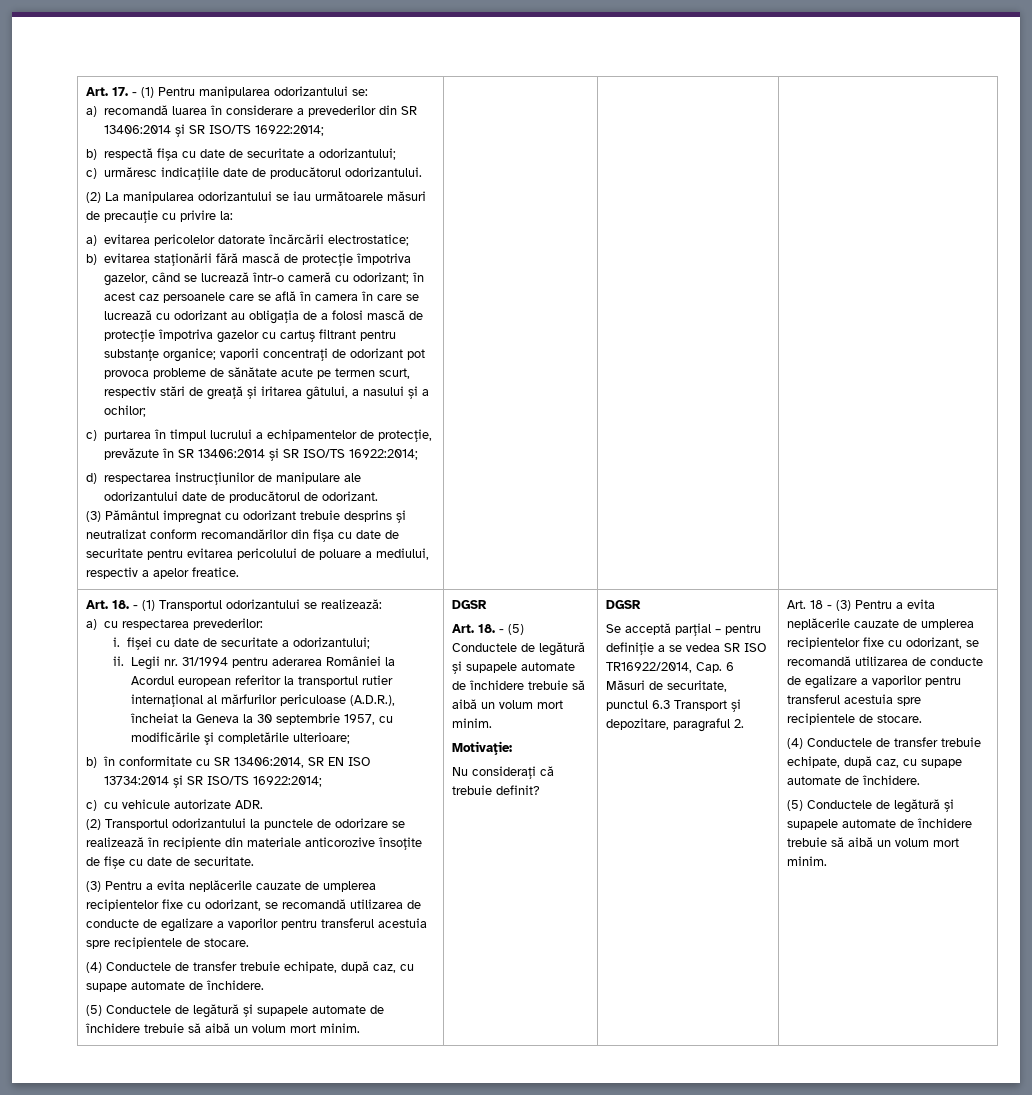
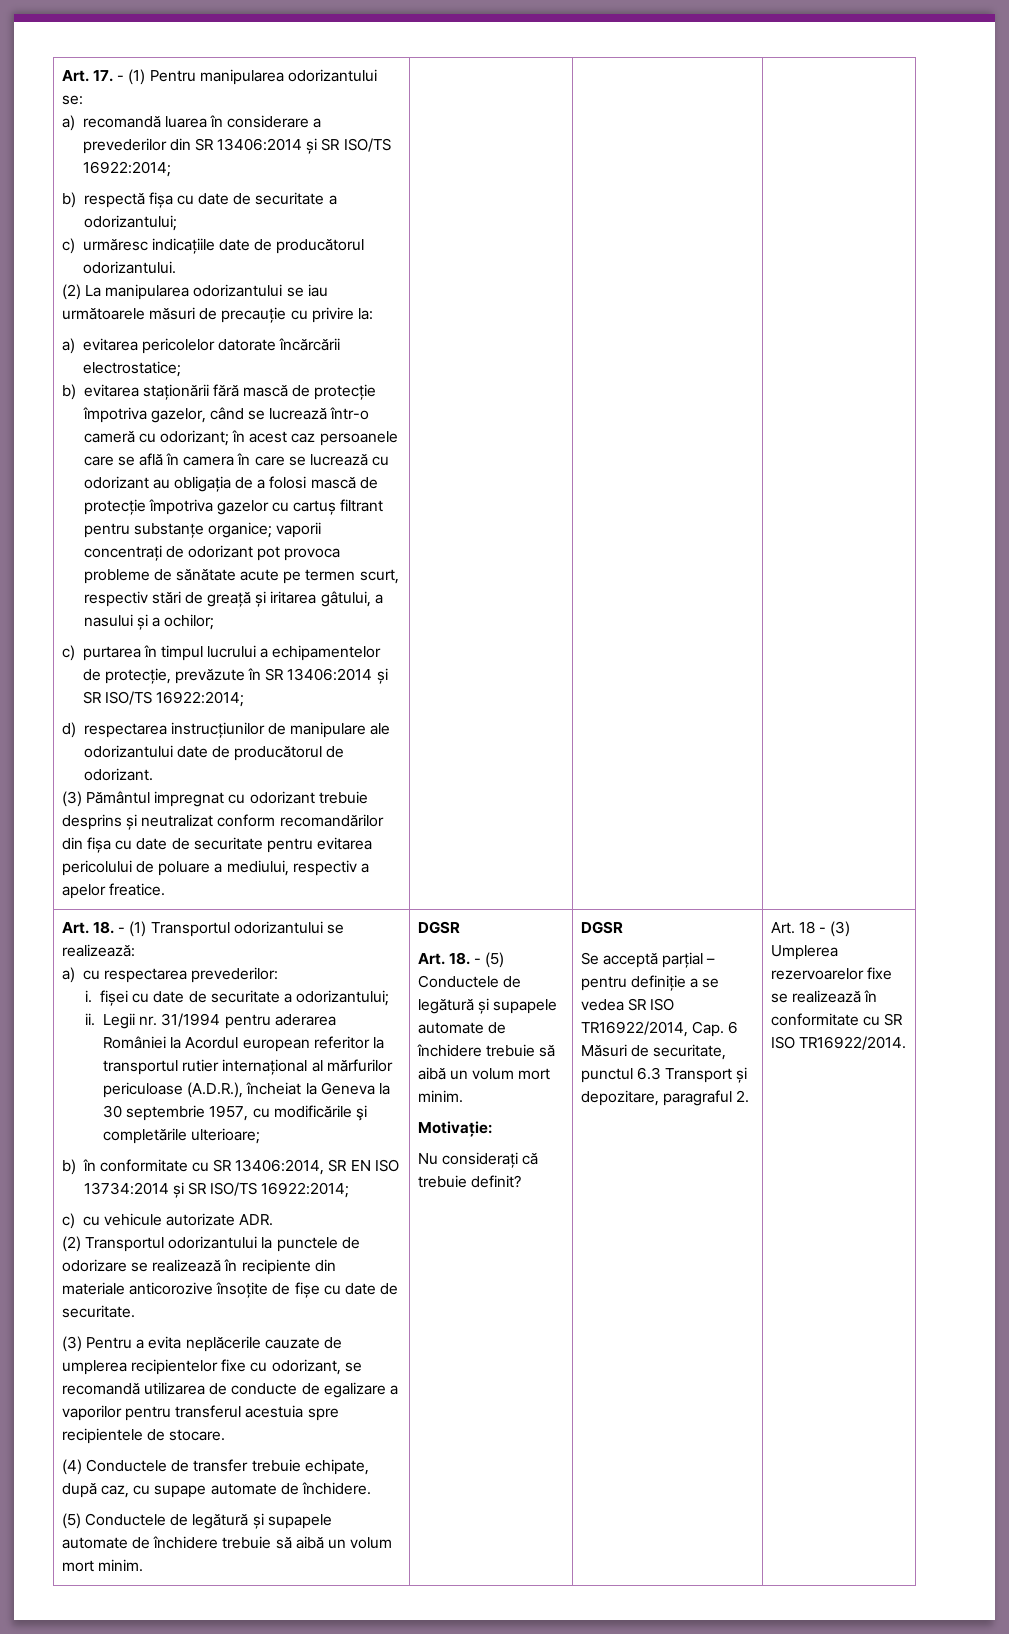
- Art. 18 - (3) Pentru a evita neplăcerile cauzate de umplerea recipientelor fixe cu odorizant, se recomandă utilizarea de conducte de egalizare a vaporilor pentru transferul acestuia spre recipientele de stocare.
- (4) Conductele de transfer trebuie echipate, după caz, cu supape automate de închidere.
- (5) Conductele de legătură și supapele automate de închidere trebuie să aibă un volum mort minim.
+ Art. 18 - (3) Umplerea rezervoarelor fixe se realizează în conformitate cu SR ISO TR16922/2014.

